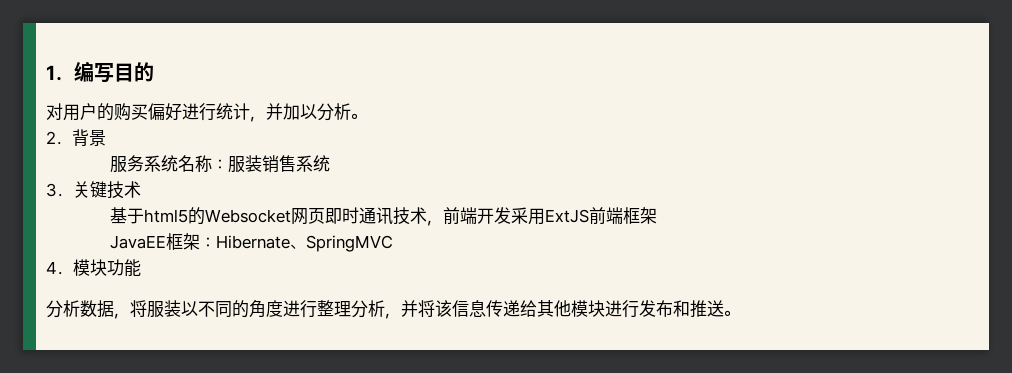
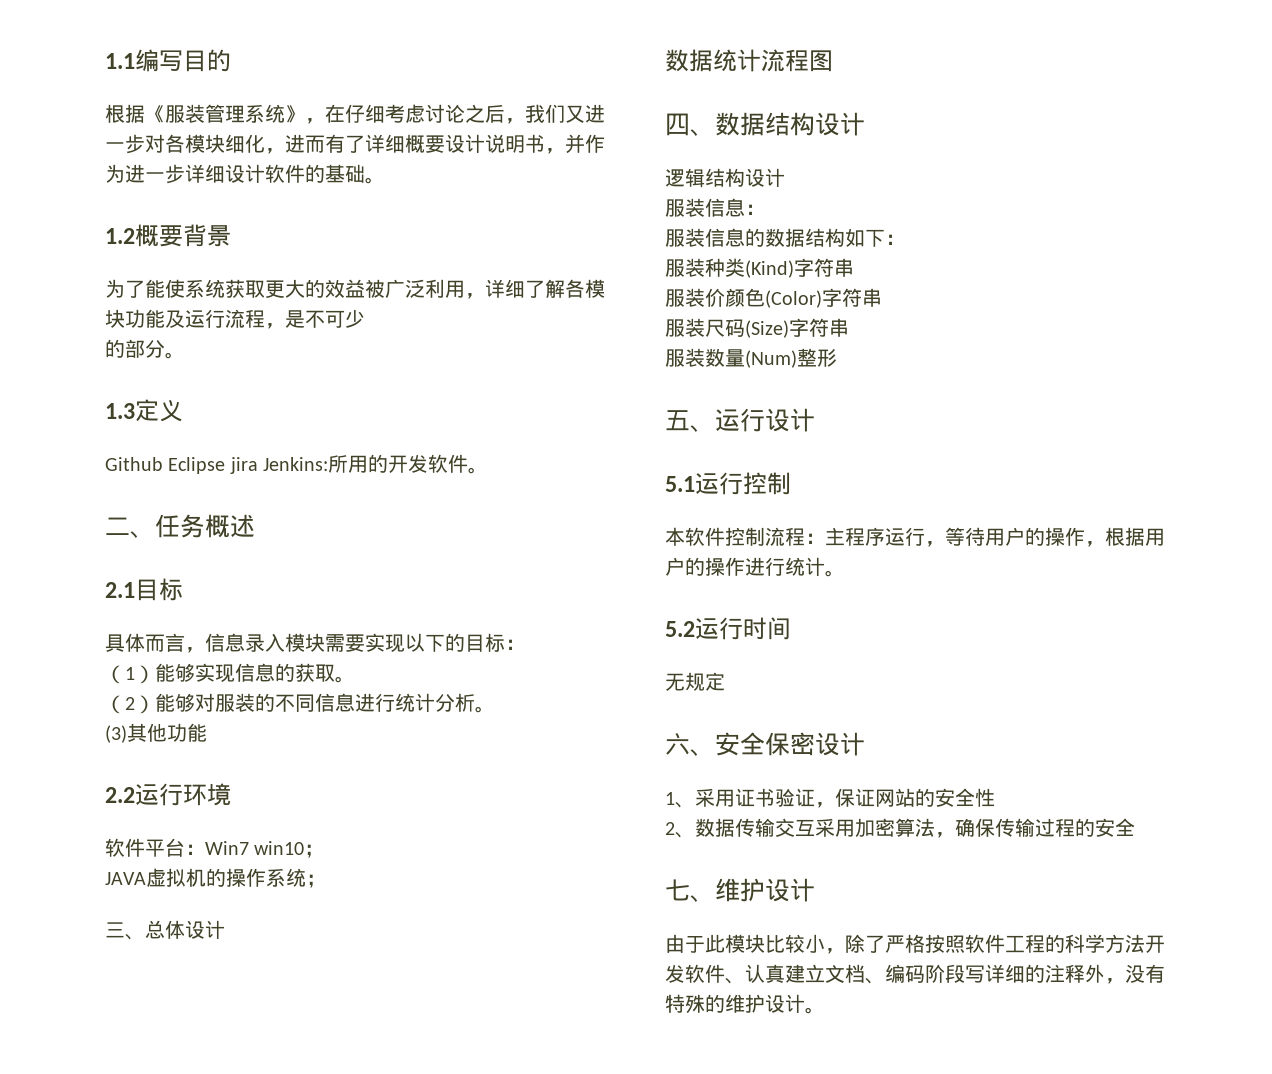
- 1．编写目的
+ 1.1编写目的
- 对用户的购买偏好进行统计，并加以分析。
- 2．背景
- 服务系统名称：服装销售系统
- 3．关键技术
- 基于html5的Websocket网页即时通讯技术，前端开发采用ExtJS前端框架
- JavaEE框架：Hibernate、SpringMVC
- 4．模块功能
- 分析数据，将服装以不同的角度进行整理分析，并将该信息传递给其他模块进行发布和推送。
+ 根据《服装管理系统》，在仔细考虑讨论之后，我们又进一步对各模块细化，进而有了详细概要设计说明书，并作为进一步详细设计软件的基础。
+ 1.2概要背景
+ 为了能使系统获取更大的效益被广泛利用，详细了解各模块功能及运行流程，是不可少
+ 的部分。
+ 1.3定义
+ Github Eclipse jira Jenkins:所用的开发软件。
+ 二、任务概述
+ 2.1目标
+ 具体而言，信息录入模块需要实现以下的目标：
+ （1）能够实现信息的获取。
+ （2）能够对服装的不同信息进行统计分析。
+ (3)其他功能
+ 2.2运行环境
+ 软件平台：Win7 win10；
+ JAVA虚拟机的操作系统；
+ 三、总体设计
+ 数据统计流程图
+ 四、数据结构设计
+ 逻辑结构设计
+ 服装信息：
+ 服装信息的数据结构如下：
+ 服装种类(Kind)字符串
+ 服装价颜色(Color)字符串
+ 服装尺码(Size)字符串
+ 服装数量(Num)整形
+ 五、运行设计
+ 5.1运行控制
+ 本软件控制流程：主程序运行，等待用户的操作，根据用户的操作进行统计。
+ 5.2运行时间
+ 无规定
+ 六、安全保密设计
+ 1、采用证书验证，保证网站的安全性
+ 2、数据传输交互采用加密算法，确保传输过程的安全
+ 七、维护设计
+ 由于此模块比较小，除了严格按照软件工程的科学方法开发软件、认真建立文档、编码阶段写详细的注释外，没有特殊的维护设计。

